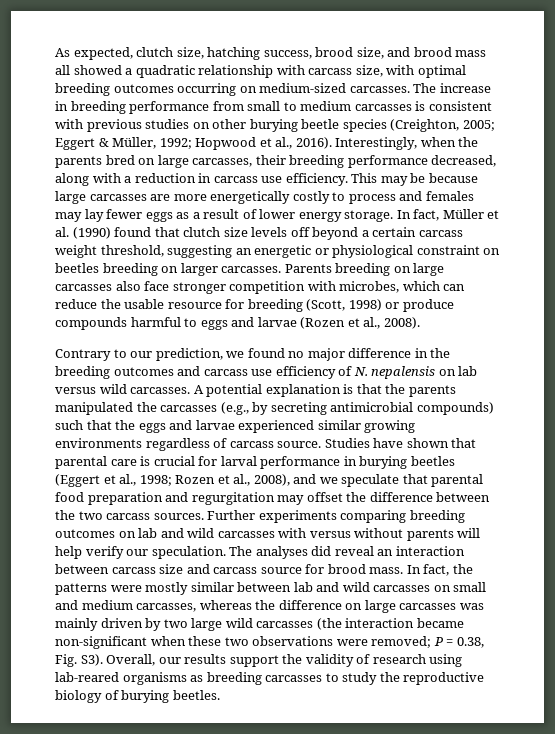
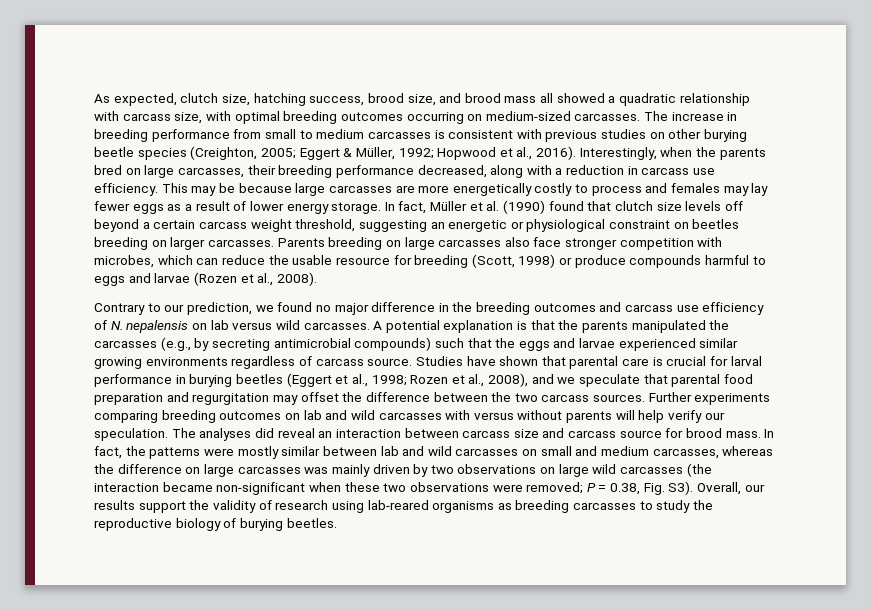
- In fact, the patterns were mostly similar between lab and wild carcasses on small and medium carcasses, whereas the difference on large carcasses was mainly driven by two large wild carcasses (the interaction became non-significant when these two observations were removed;
+ In fact, the patterns were mostly similar between lab and wild carcasses on small and medium carcasses, whereas the difference on large carcasses was mainly driven by two observations on large wild carcasses (the interaction became non-significant when these two observations were removed;

